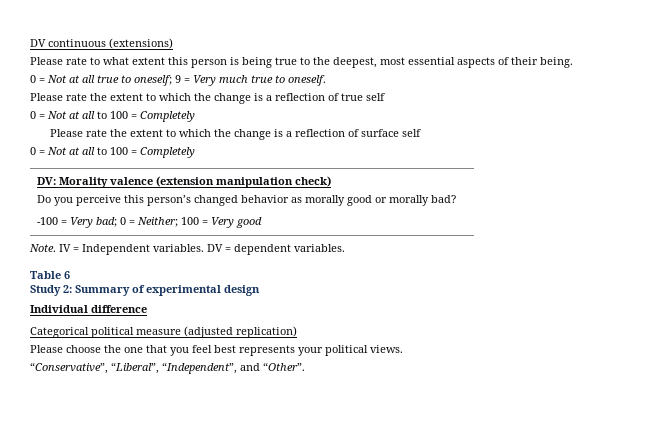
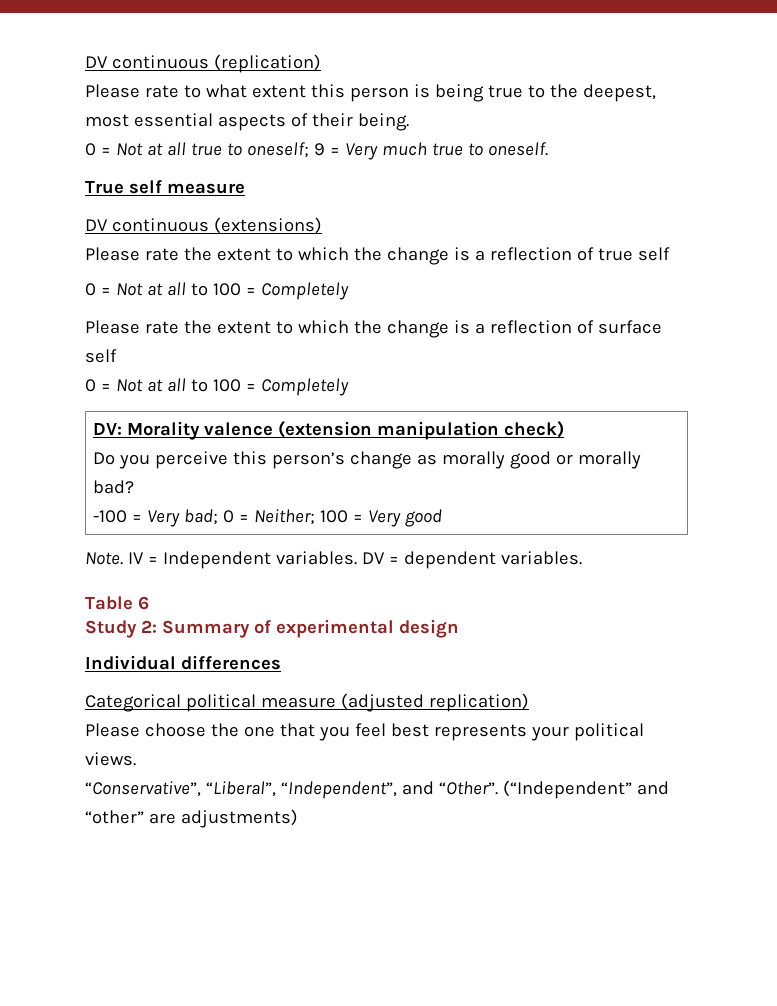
- DV continuous (extensions)
+ DV continuous (replication)
+ True self measure
+ DV continuous (extensions)
  DV: Morality valence (extension manipulation check)
- Do you perceive this person’s changed behavior as morally good or morally bad?
+ Do you perceive this person’s change as morally good or morally bad?
- Individual difference
+ Individual differences
+ (“Independent” and “other” are adjustments)

